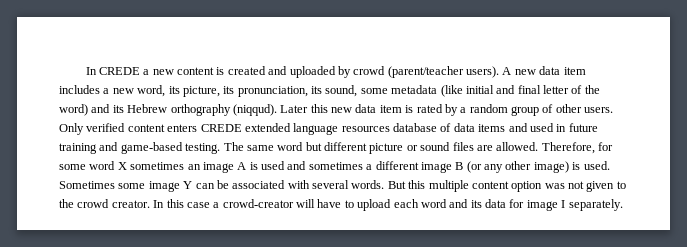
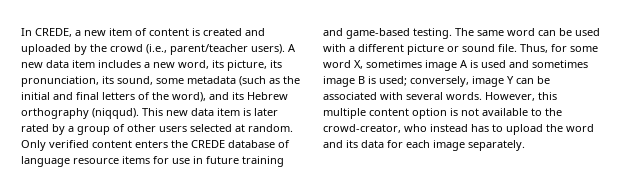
- In CREDE a new content is created and uploaded by crowd (parent/teacher users).
+ In CREDE, a new item of content is created and uploaded by the crowd (i.e., parent/teacher users).
- A new data item includes a new word, its picture, its pronunciation, its sound, some metadata (like initial and final letter of the word) and its Hebrew orthography (niqqud).
+ A new data item includes a new word, its picture, its pronunciation, its sound, some metadata (such as the initial and final letters of the word), and its Hebrew orthography (niqqud).
- Later this new data item is rated by a random group of other users. Only verified content enters CREDE extended language resources database of data items and used in future training and game-based testing.
+ This new data item is later rated by a group of other users selected at random. Only verified content enters the CREDE database of language resource items for use in future training and game-based testing.
- The same word but different picture or sound files are allowed. Therefore, for some word X sometimes an image A is used and sometimes a different image B (or any other image) is used. Sometimes some image Y can be associated with several words.
+ The same word can be used with a different picture or sound file. Thus, for some word X, sometimes image A is used and sometimes image B is used; conversely, image Y can be associated with several words.
- But this multiple content option was not given to the crowd creator. In this case a crowd-creator will have to upload each word and its data for image I separately.
+ However, this multiple content option is not available to the crowd-creator, who instead has to upload the word and its data for each image separately.

